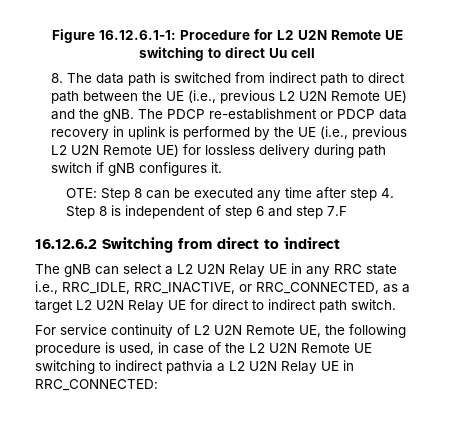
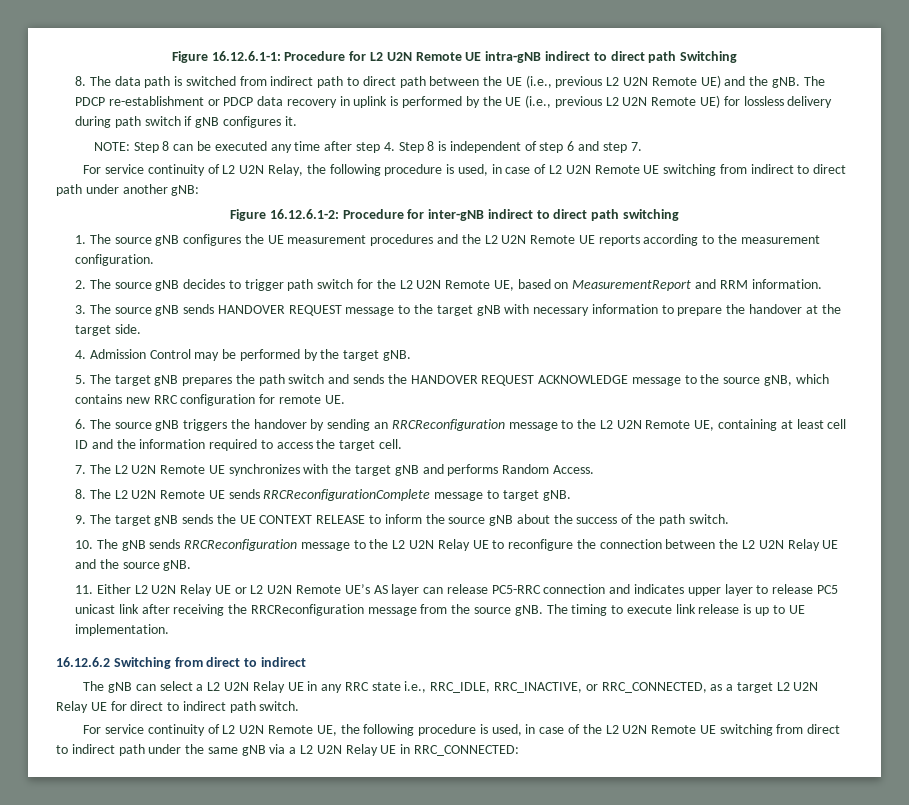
- Figure 16.12.6.1-1: Procedure for L2 U2N Remote UE switching to direct Uu cell
+ Figure 16.12.6.1-1: Procedure for L2 U2N Remote UE intra-gNB indirect to direct path Switching
- OTE: Step 8 can be executed any time after step 4. Step 8 is independent of step 6 and step 7.F
+ NOTE: Step 8 can be executed any time after step 4. Step 8 is independent of step 6 and step 7.
+ For service continuity of L2 U2N Relay, the following procedure is used, in case of L2 U2N Remote UE switching from indirect to direct path under another gNB:
+ Figure 16.12.6.1-2: Procedure for inter-gNB indirect to direct path switching
+ 1. The source gNB configures the UE measurement procedures and the L2 U2N Remote UE reports according to the measurement configuration.
+ 2. The source gNB decides to trigger path switch for the L2 U2N Remote UE, based on MeasurementReport and RRM information.
+ 3. The source gNB sends HANDOVER REQUEST message to the target gNB with necessary information to prepare the handover at the target side.
+ 4. Admission Control may be performed by the target gNB.
+ 5. The target gNB prepares the path switch and sends the HANDOVER REQUEST ACKNOWLEDGE message to the source gNB, which contains new RRC configuration for remote UE.
+ 6. The source gNB triggers the handover by sending an RRCReconfiguration message to the L2 U2N Remote UE, containing at least cell ID and the information required to access the target cell.
+ 7. The L2 U2N Remote UE synchronizes with the target gNB and performs Random Access.
+ 8. The L2 U2N Remote UE sends RRCReconfigurationComplete message to target gNB.
+ 9. The target gNB sends the UE CONTEXT RELEASE to inform the source gNB about the success of the path switch.
+ 10. The gNB sends RRCReconfiguration message to the L2 U2N Relay UE to reconfigure the connection between the L2 U2N Relay UE and the source gNB.
+ 11. Either L2 U2N Relay UE or L2 U2N Remote UE’s AS layer can release PC5-RRC connection and indicates upper layer to release PC5 unicast link after receiving the RRCReconfiguration message from the source gNB. The timing to execute link release is up to UE implementation.
- For service continuity of L2 U2N Remote UE, the following procedure is used, in case of the L2 U2N Remote UE switching to indirect pathvia a L2 U2N Relay UE in RRC_CONNECTED:
+ For service continuity of L2 U2N Remote UE, the following procedure is used, in case of the L2 U2N Remote UE switching from direct to indirect path under the same gNB via a L2 U2N Relay UE in RRC_CONNECTED:

